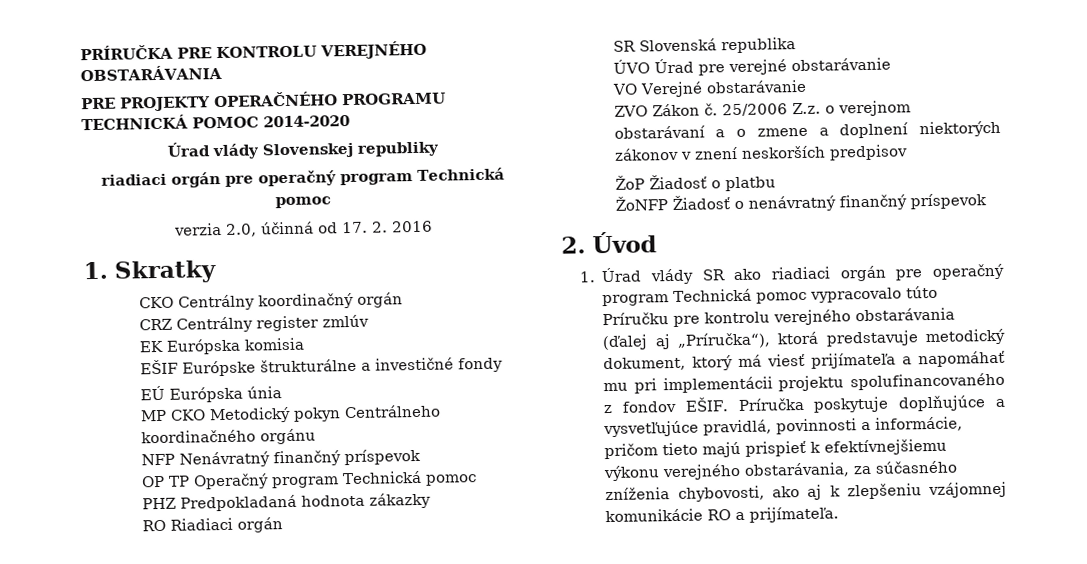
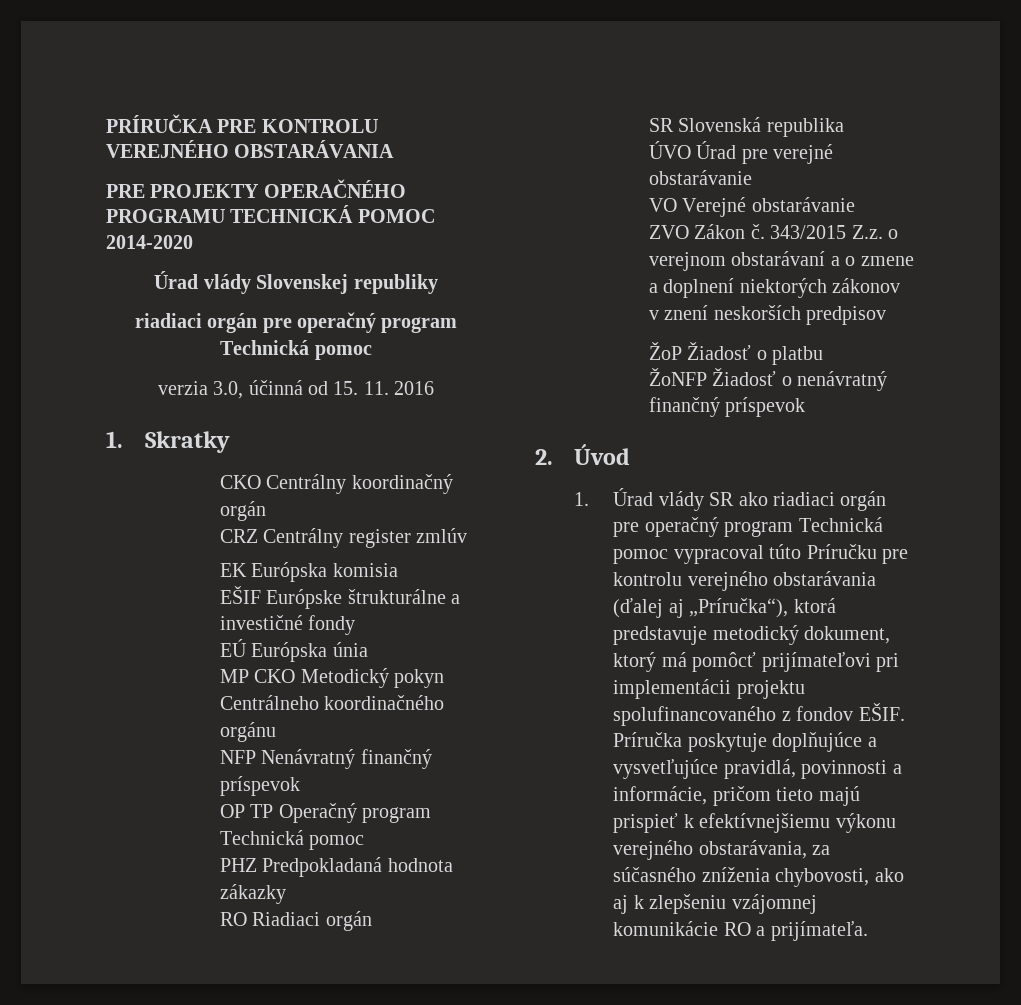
- verzia 2.0, účinná od 17. 2. 2016
+ verzia 3.0, účinná od 15. 11. 2016
- 25/2006 Z.z. o verejnom obstarávaní a o zmene a doplnení niektorých zákonov v znení neskorších predpisov
+ 343/2015 Z.z. o verejnom obstarávaní a o zmene a doplnení niektorých zákonov v znení neskorších predpisov
- 1. Úrad vlády SR ako riadiaci orgán pre operačný program Technická pomoc vypracovalo túto Príručku pre kontrolu verejného obstarávania (ďalej aj „Príručka“), ktorá predstavuje metodický dokument, ktorý má viesť prijímateľa a napomáhať mu pri implementácii projektu spolufinancovaného z fondov EŠIF.
+ 1. Úrad vlády SR ako riadiaci orgán pre operačný program Technická pomoc vypracoval túto Príručku pre kontrolu verejného obstarávania (ďalej aj „Príručka“), ktorá predstavuje metodický dokument, ktorý má pomôcť prijímateľovi pri implementácii projektu spolufinancovaného z fondov EŠIF.

